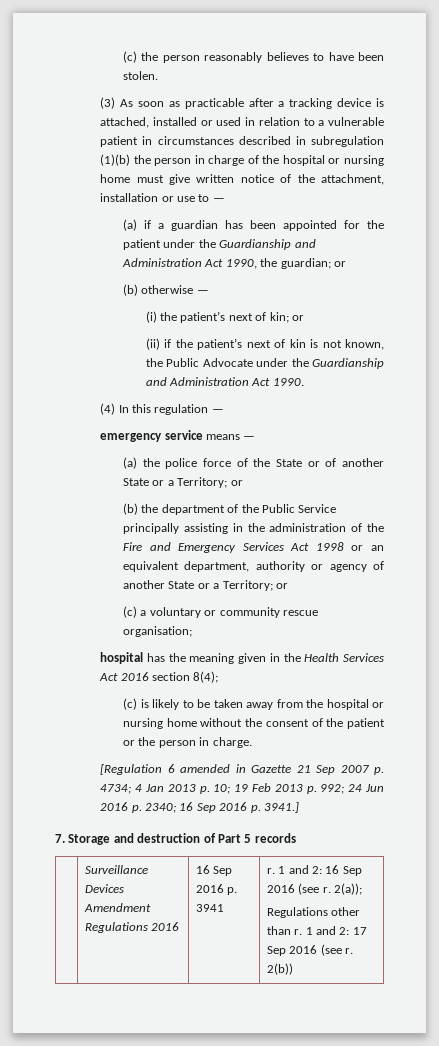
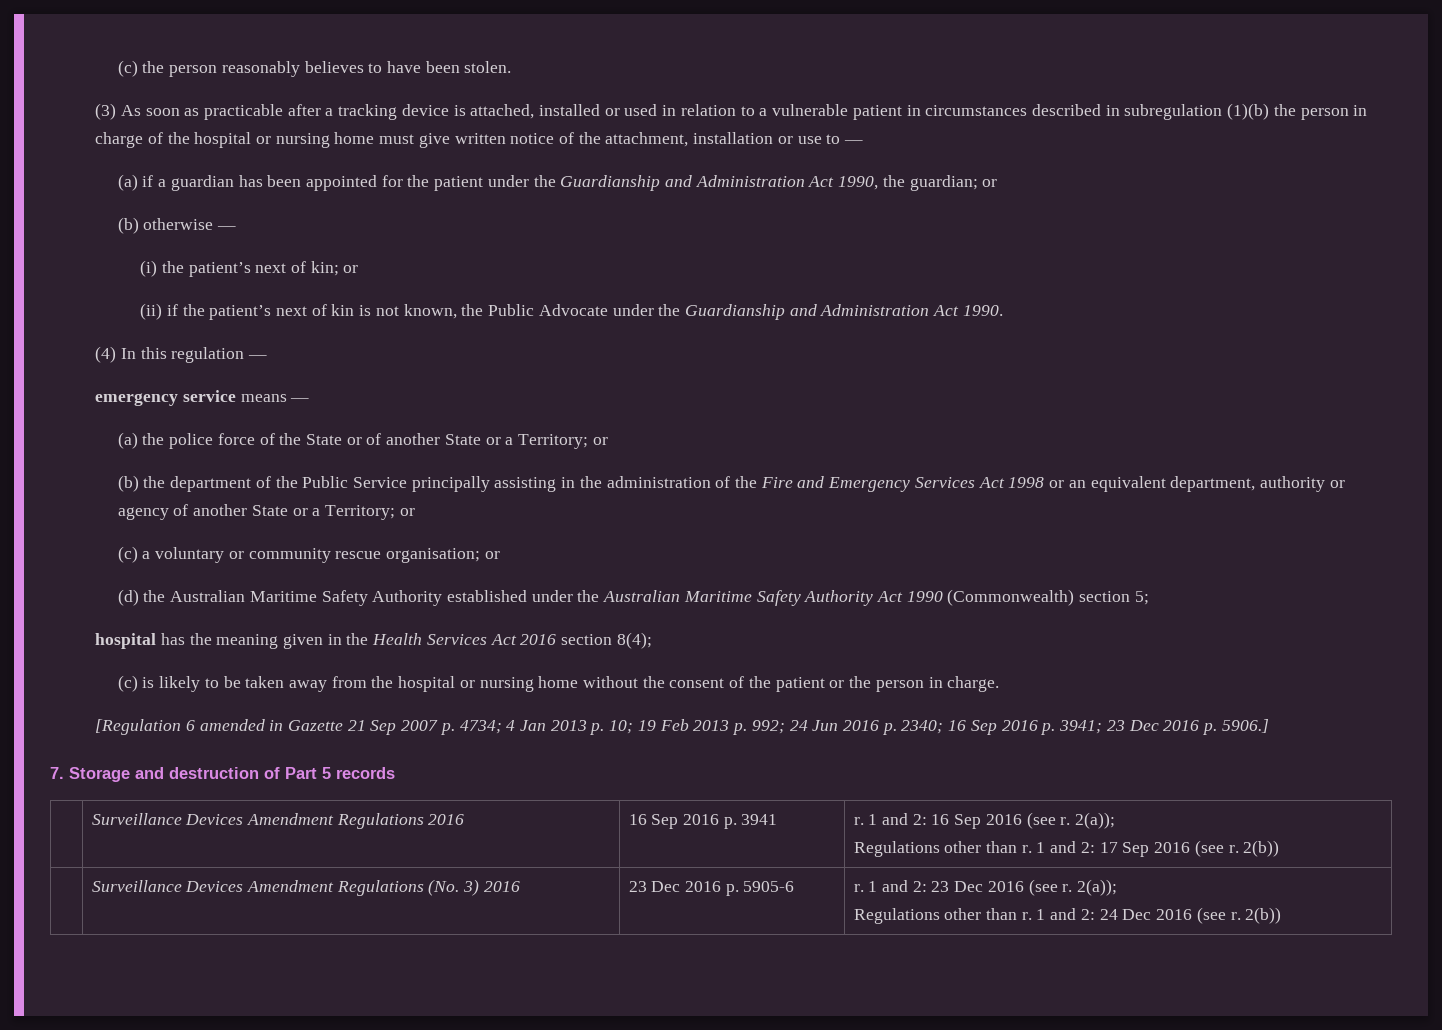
- (c) a voluntary or community rescue organisation;
+ (c) a voluntary or community rescue organisation; or
+ (d) the Australian Maritime Safety Authority established under the Australian Maritime Safety Authority Act 1990 (Commonwealth) section 5;
- [Regulation 6 amended in Gazette 21 Sep 2007 p. 4734; 4 Jan 2013 p. 10; 19 Feb 2013 p. 992; 24 Jun 2016 p. 2340; 16 Sep 2016 p. 3941.]
+ [Regulation 6 amended in Gazette 21 Sep 2007 p. 4734; 4 Jan 2013 p. 10; 19 Feb 2013 p. 992; 24 Jun 2016 p. 2340; 16 Sep 2016 p. 3941; 23 Dec 2016 p. 5906.]
+ | Surveillance Devices Amendment Regulations (No. 3) 2016 | 23 Dec 2016 p. 5905-6 | r. 1 and 2: 23 Dec 2016 (see r. 2(a));
+ Regulations other than r. 1 and 2: 24 Dec 2016 (see r. 2(b))

